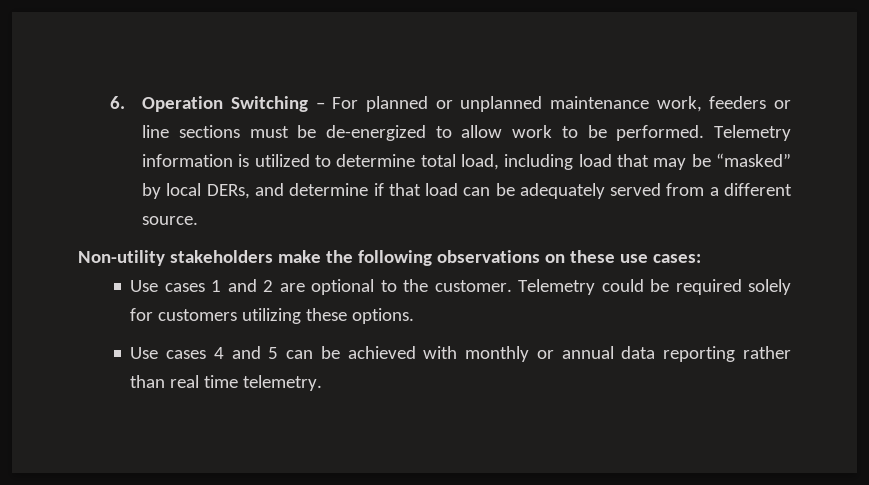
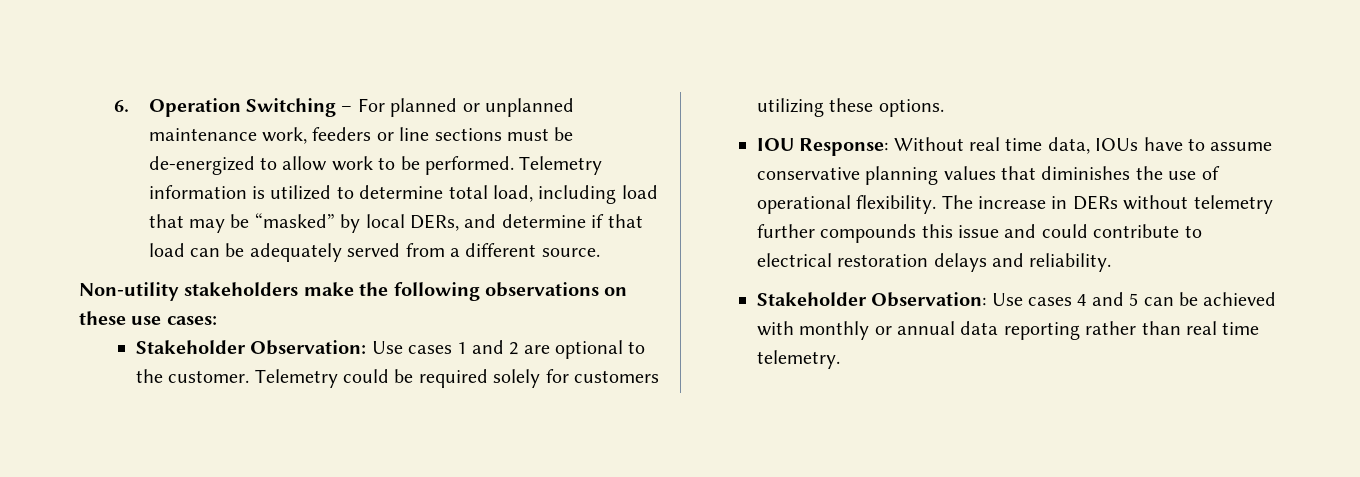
- Use cases 1 and 2 are optional to the customer.
+ Stakeholder Observation: Use cases 1 and 2 are optional to the customer.
- Use cases 4 and 5 can be achieved with monthly or annual data reporting rather than real time telemetry.
+ IOU Response: Without real time data, IOUs have to assume conservative planning values that diminishes the use of operational flexibility. The increase in DERs without telemetry further compounds this issue and could contribute to electrical restoration delays and reliability.
+ Stakeholder Observation: Use cases 4 and 5 can be achieved with monthly or annual data reporting rather than real time telemetry.

